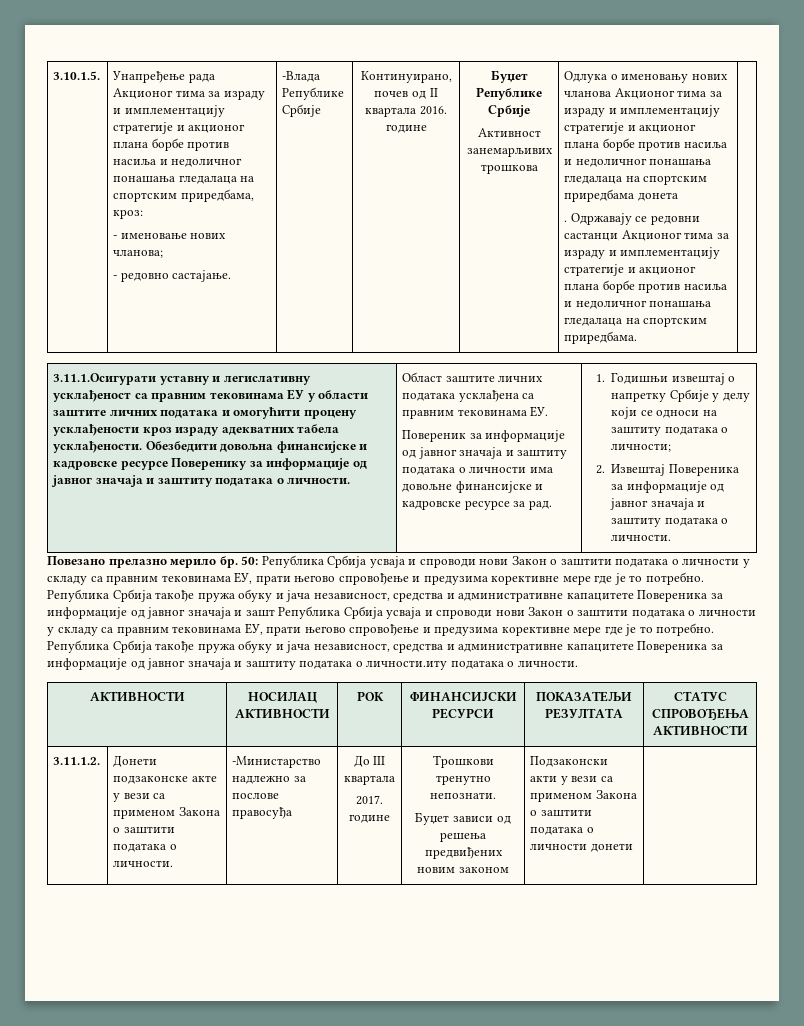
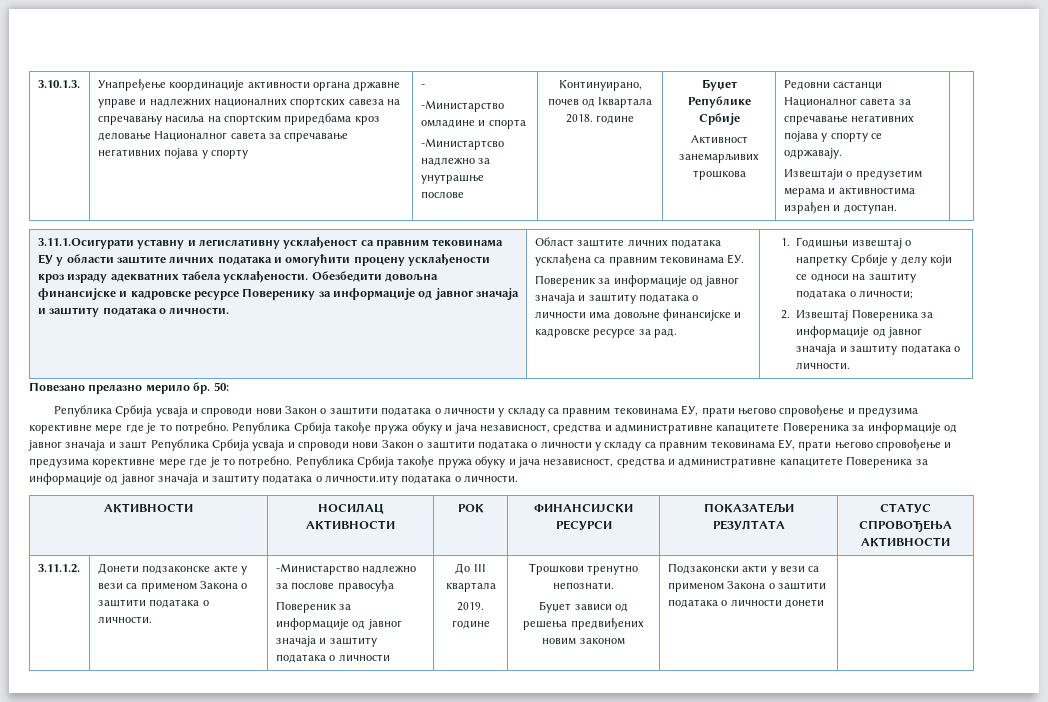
- 3.10.1.5.
+ 3.10.1.3.
- Унапређење рада Акционог тима за израду и имплементацију стратегије и акционог плана борбе против насиља и недоличног понашања гледалаца на спортским приредбама, кроз:
- - именовање нових чланова;
- - редовно састајање. | -Влада Републике Србије
+ Унапређење координације активности органа државне управе и надлежних националних спортских савеза на спречавању насиља на спортским приредбама кроз деловање Националног савета за спречавање негативних појава у спорту | -
+ -Министарство омладине и спорта
+ -Министартсво надлежно за унутрашње послове
- Континуирано, почев од II квартала 2016. године
+ Континуирано, почев од Iквартала 2018. године
- Одлука о именовању нових чланова Акционог тима за израду и имплементацију стратегије и акционог плана борбе против насиља и недоличног понашања гледалаца на спортским приредбама донета
- . Одржавају се редовни састанци Акционог тима за израду и имплементацију стратегије и акционог плана борбе против насиља и недоличног понашања гледалаца на спортским приредбама.
+ Редовни састанци Националног савета за спречавање негативних појава у спорту се одржавају.
+ Извештаји о предузетим мерама и активностима израђен и доступан.
- 50: Република Србија усваја и спроводи нови Закон о заштити података о личности у складу са правним тековинама ЕУ, прати његово спровођење и предузима корективне мере где је то потребно.
+ 50:
+ Република Србија усваја и спроводи нови Закон о заштити података о личности у складу са правним тековинама ЕУ, прати његово спровођење и предузима корективне мере где је то потребно.
  -Министарство надлежно за послове правосуђа
+ Повереник за информације од јавног значаја и заштиту података о личности
- 2017. године
+ 2019. године

